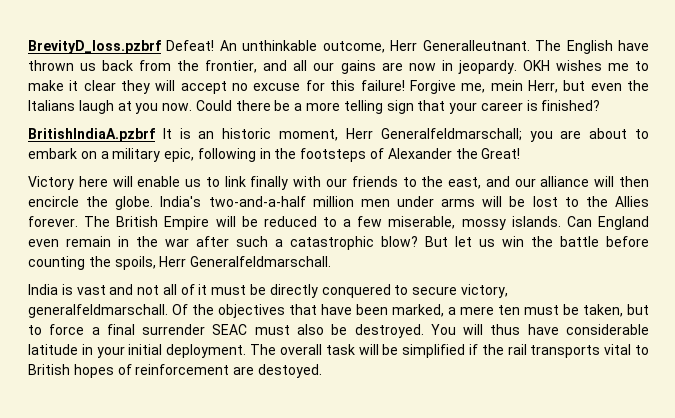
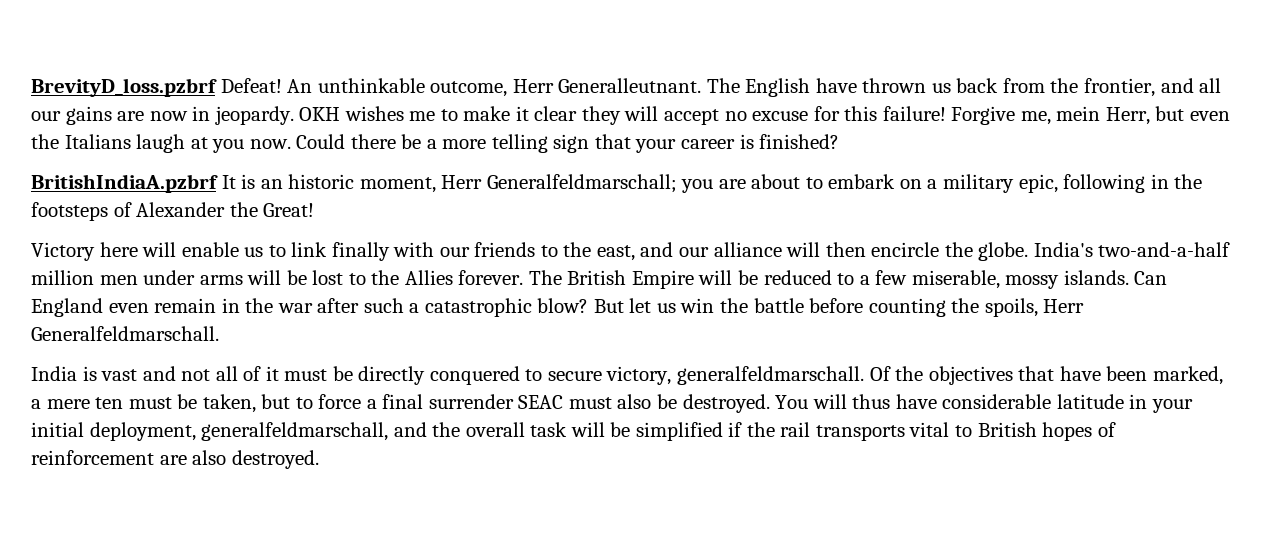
- You will thus have considerable latitude in your initial deployment. The overall task will be simplified if the rail transports vital to British hopes of reinforcement are destoyed.
+ You will thus have considerable latitude in your initial deployment, generalfeldmarschall, and the overall task will be simplified if the rail transports vital to British hopes of reinforcement are also destroyed.

